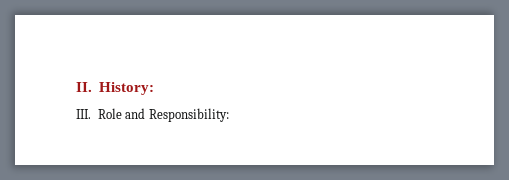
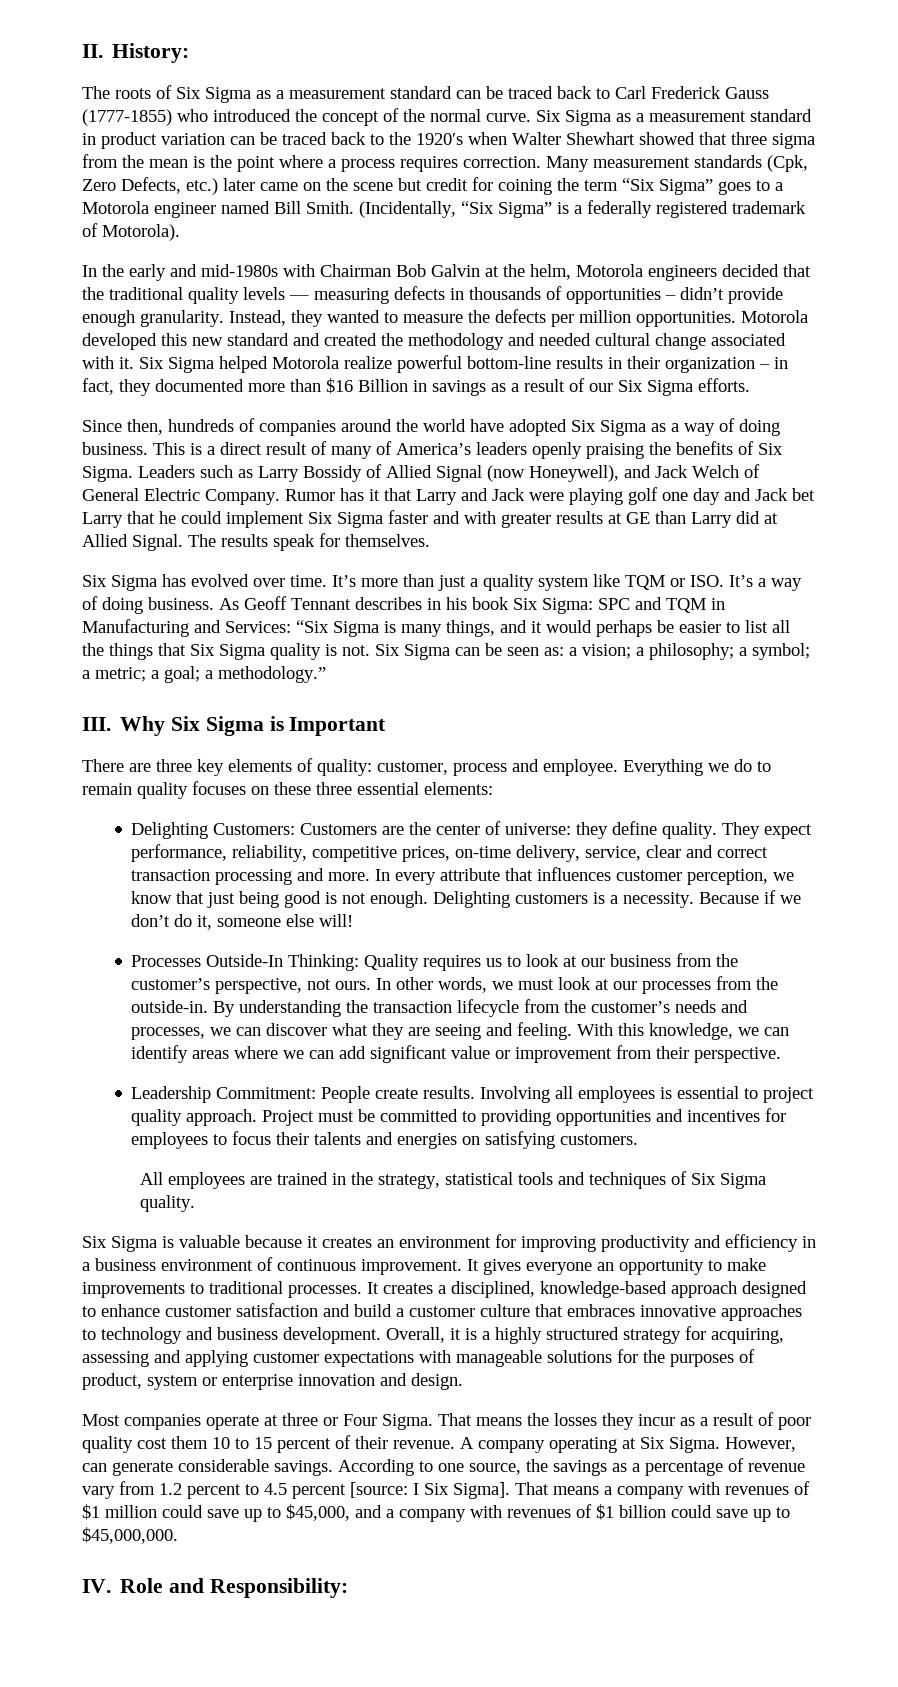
- III. Role and Responsibility:
+ The roots of Six Sigma as a measurement standard can be traced back to Carl Frederick Gauss (1777-1855) who introduced the concept of the normal curve. Six Sigma as a measurement standard in product variation can be traced back to the 1920′s when Walter Shewhart showed that three sigma from the mean is the point where a process requires correction. Many measurement standards (Cpk, Zero Defects, etc.) later came on the scene but credit for coining the term “Six Sigma” goes to a Motorola engineer named Bill Smith. (Incidentally, “Six Sigma” is a federally registered trademark of Motorola).
+ In the early and mid-1980s with Chairman Bob Galvin at the helm, Motorola engineers decided that the traditional quality levels — measuring defects in thousands of opportunities – didn’t provide enough granularity. Instead, they wanted to measure the defects per million opportunities. Motorola developed this new standard and created the methodology and needed cultural change associated with it. Six Sigma helped Motorola realize powerful bottom-line results in their organization – in fact, they documented more than $16 Billion in savings as a result of our Six Sigma efforts.
+ Since then, hundreds of companies around the world have adopted Six Sigma as a way of doing business. This is a direct result of many of America’s leaders openly praising the benefits of Six Sigma. Leaders such as Larry Bossidy of Allied Signal (now Honeywell), and Jack Welch of General Electric Company. Rumor has it that Larry and Jack were playing golf one day and Jack bet Larry that he could implement Six Sigma faster and with greater results at GE than Larry did at Allied Signal. The results speak for themselves.
+ Six Sigma has evolved over time. It’s more than just a quality system like TQM or ISO. It’s a way of doing business. As Geoff Tennant describes in his book Six Sigma: SPC and TQM in Manufacturing and Services: “Six Sigma is many things, and it would perhaps be easier to list all the things that Six Sigma quality is not. Six Sigma can be seen as: a vision; a philosophy; a symbol; a metric; a goal; a methodology.”
+ III. Why Six Sigma is Important
+ There are three key elements of quality: customer, process and employee. Everything we do to remain quality focuses on these three essential elements:
+ Delighting Customers: Customers are the center of universe: they define quality. They expect performance, reliability, competitive prices, on-time delivery, service, clear and correct transaction processing and more. In every attribute that influences customer perception, we know that just being good is not enough. Delighting customers is a necessity. Because if we don’t do it, someone else will!
+ Processes Outside-In Thinking: Quality requires us to look at our business from the customer’s perspective, not ours. In other words, we must look at our processes from the outside-in. By understanding the transaction lifecycle from the customer’s needs and processes, we can discover what they are seeing and feeling. With this knowledge, we can identify areas where we can add significant value or improvement from their perspective.
+ Leadership Commitment: People create results. Involving all employees is essential to project quality approach. Project must be committed to providing opportunities and incentives for employees to focus their talents and energies on satisfying customers.
+ All employees are trained in the strategy, statistical tools and techniques of Six Sigma quality.
+ Six Sigma is valuable because it creates an environment for improving productivity and efficiency in a business environment of continuous improvement. It gives everyone an opportunity to make improvements to traditional processes. It creates a disciplined, knowledge-based approach designed to enhance customer satisfaction and build a customer culture that embraces innovative approaches to technology and business development. Overall, it is a highly structured strategy for acquiring, assessing and applying customer expectations with manageable solutions for the purposes of product, system or enterprise innovation and design.
+ Most companies operate at three or Four Sigma. That means the losses they incur as a result of poor quality cost them 10 to 15 percent of their revenue. A company operating at Six Sigma. However, can generate considerable savings. According to one source, the savings as a percentage of revenue vary from 1.2 percent to 4.5 percent [source: I Six Sigma]. That means a company with revenues of $1 million could save up to $45,000, and a company with revenues of $1 billion could save up to $45,000,000.
+ IV. Role and Responsibility:

